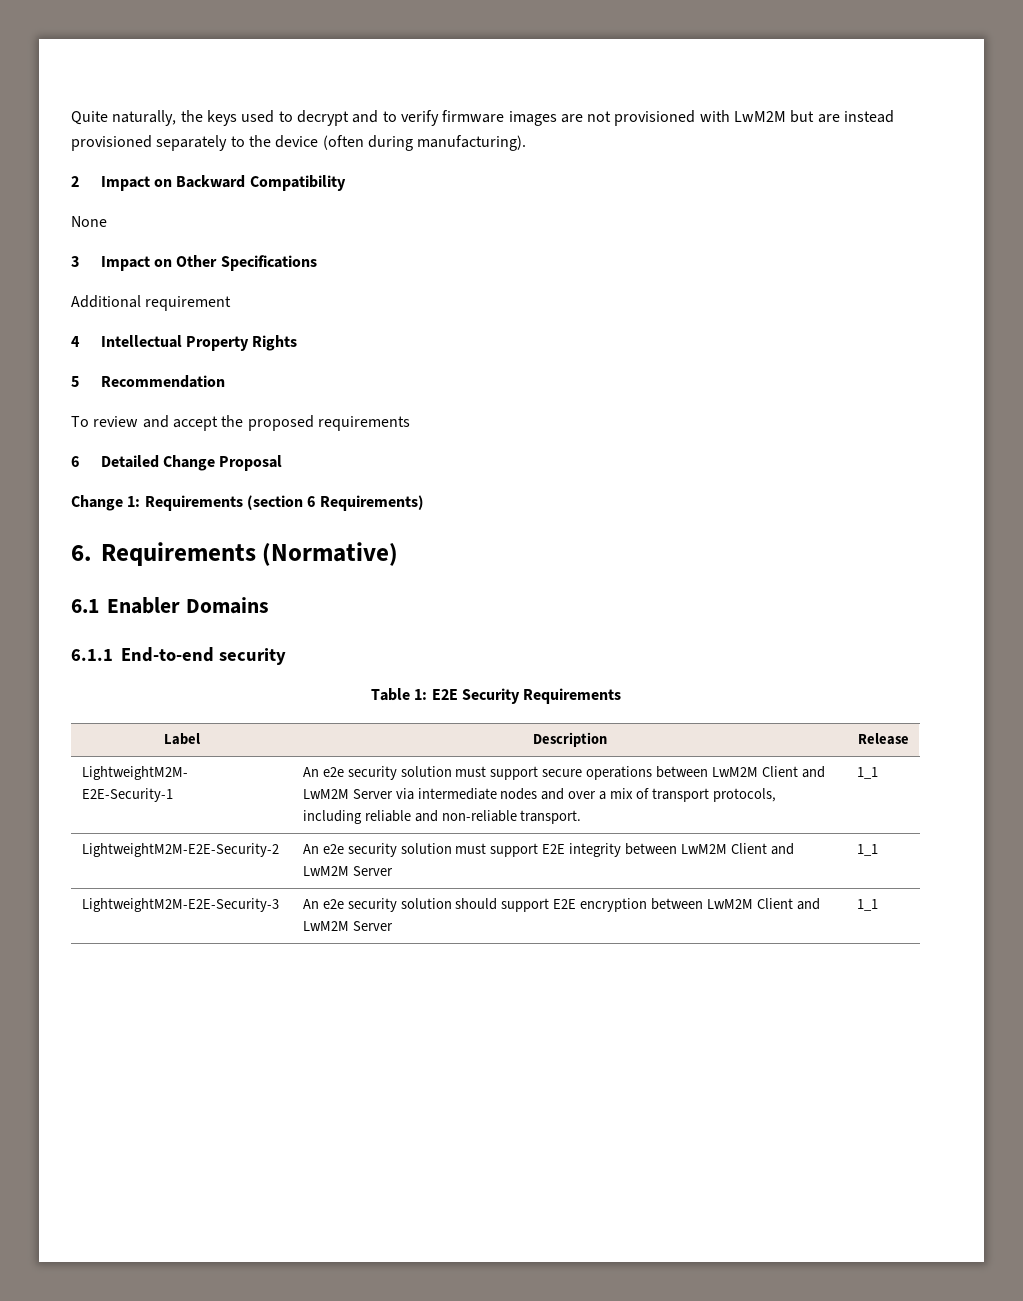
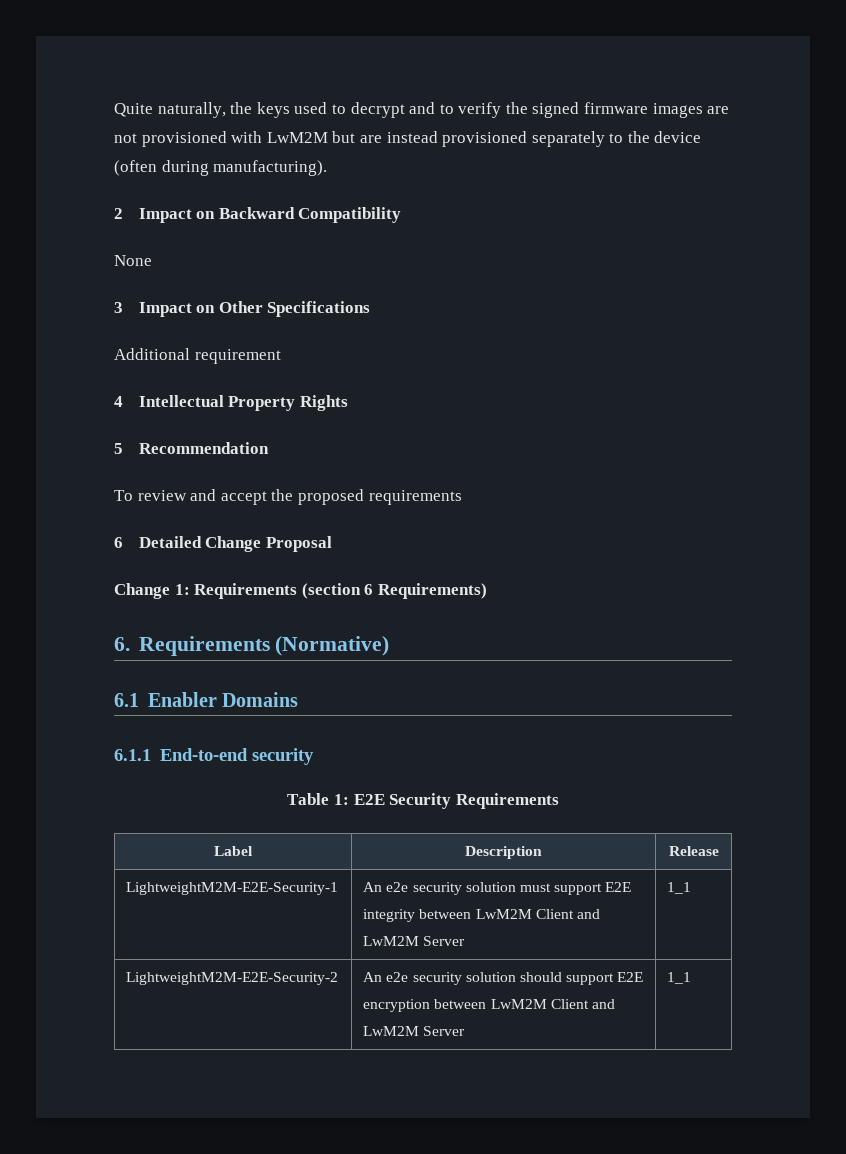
- Quite naturally, the keys used to decrypt and to verify firmware images are not provisioned with LwM2M but are instead provisioned separately to the device (often during manufacturing).
+ Quite naturally, the keys used to decrypt and to verify the signed firmware images are not provisioned with LwM2M but are instead provisioned separately to the device (often during manufacturing).
- LightweightM2M- E2E-Security-1 | An e2e security solution must support secure operations between LwM2M Client and LwM2M Server via intermediate nodes and over a mix of transport protocols, including reliable and non-reliable transport. | 1_1
- LightweightM2M-E2E-Security-2 | An e2e security solution must support E2E integrity between LwM2M Client and LwM2M Server | 1_1
+ LightweightM2M-E2E-Security-1 | An e2e security solution must support E2E integrity between LwM2M Client and LwM2M Server | 1_1
- LightweightM2M-E2E-Security-3 | An e2e security solution should support E2E encryption between LwM2M Client and LwM2M Server | 1_1
+ LightweightM2M-E2E-Security-2 | An e2e security solution should support E2E encryption between LwM2M Client and LwM2M Server | 1_1

